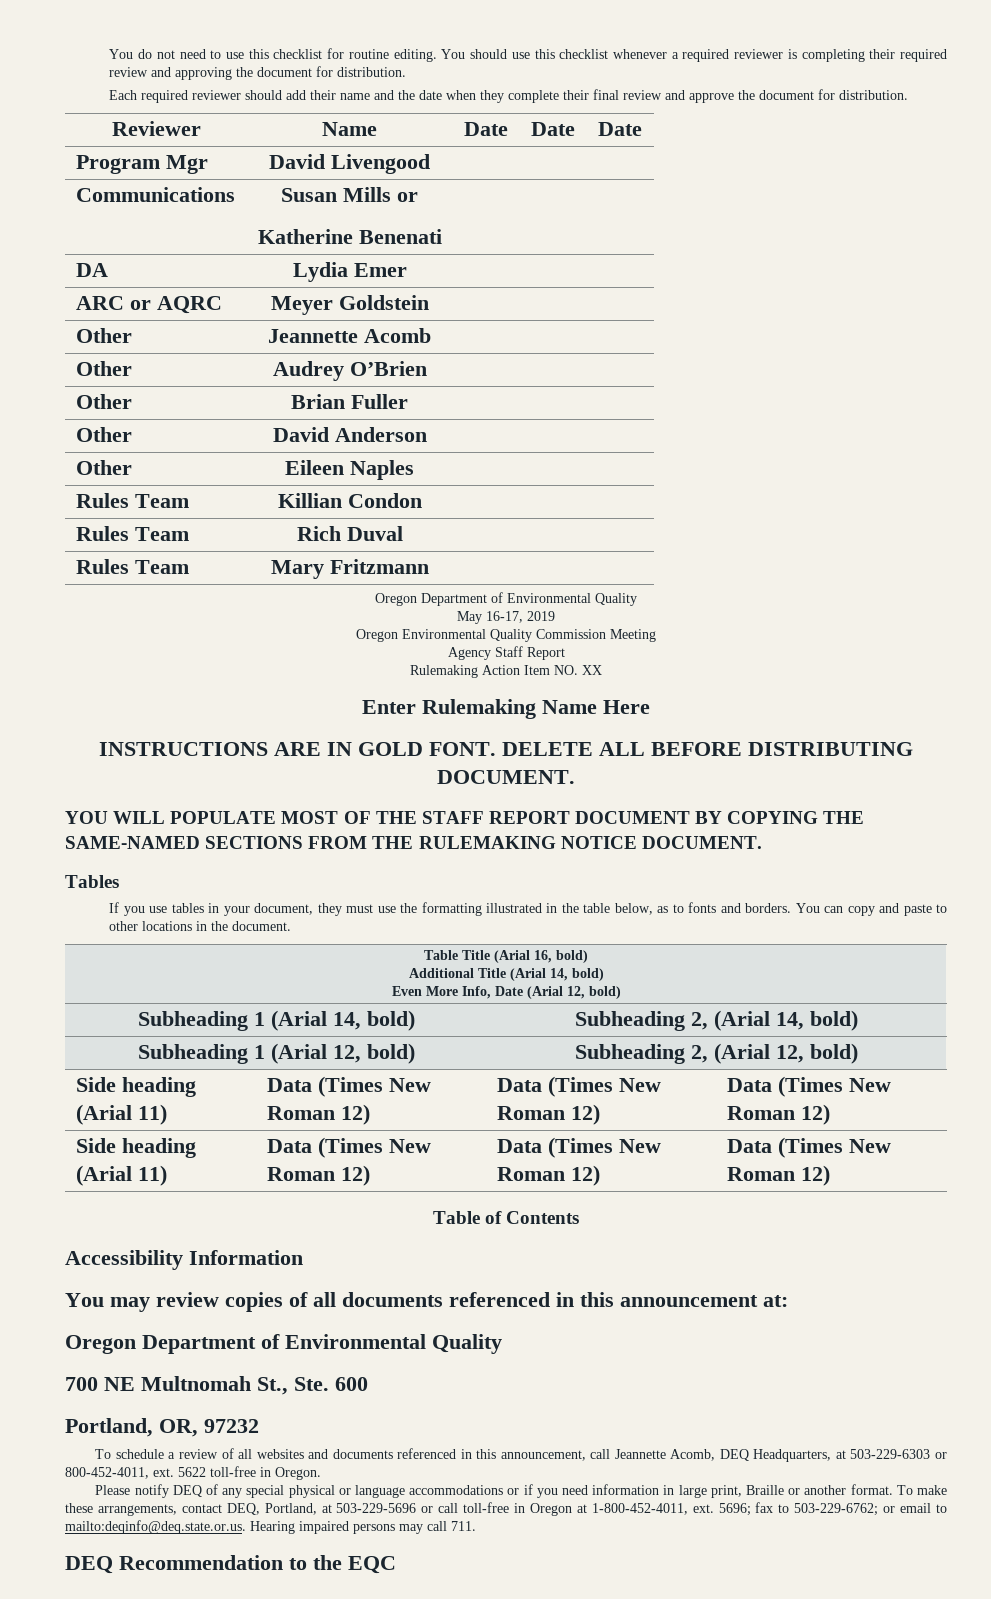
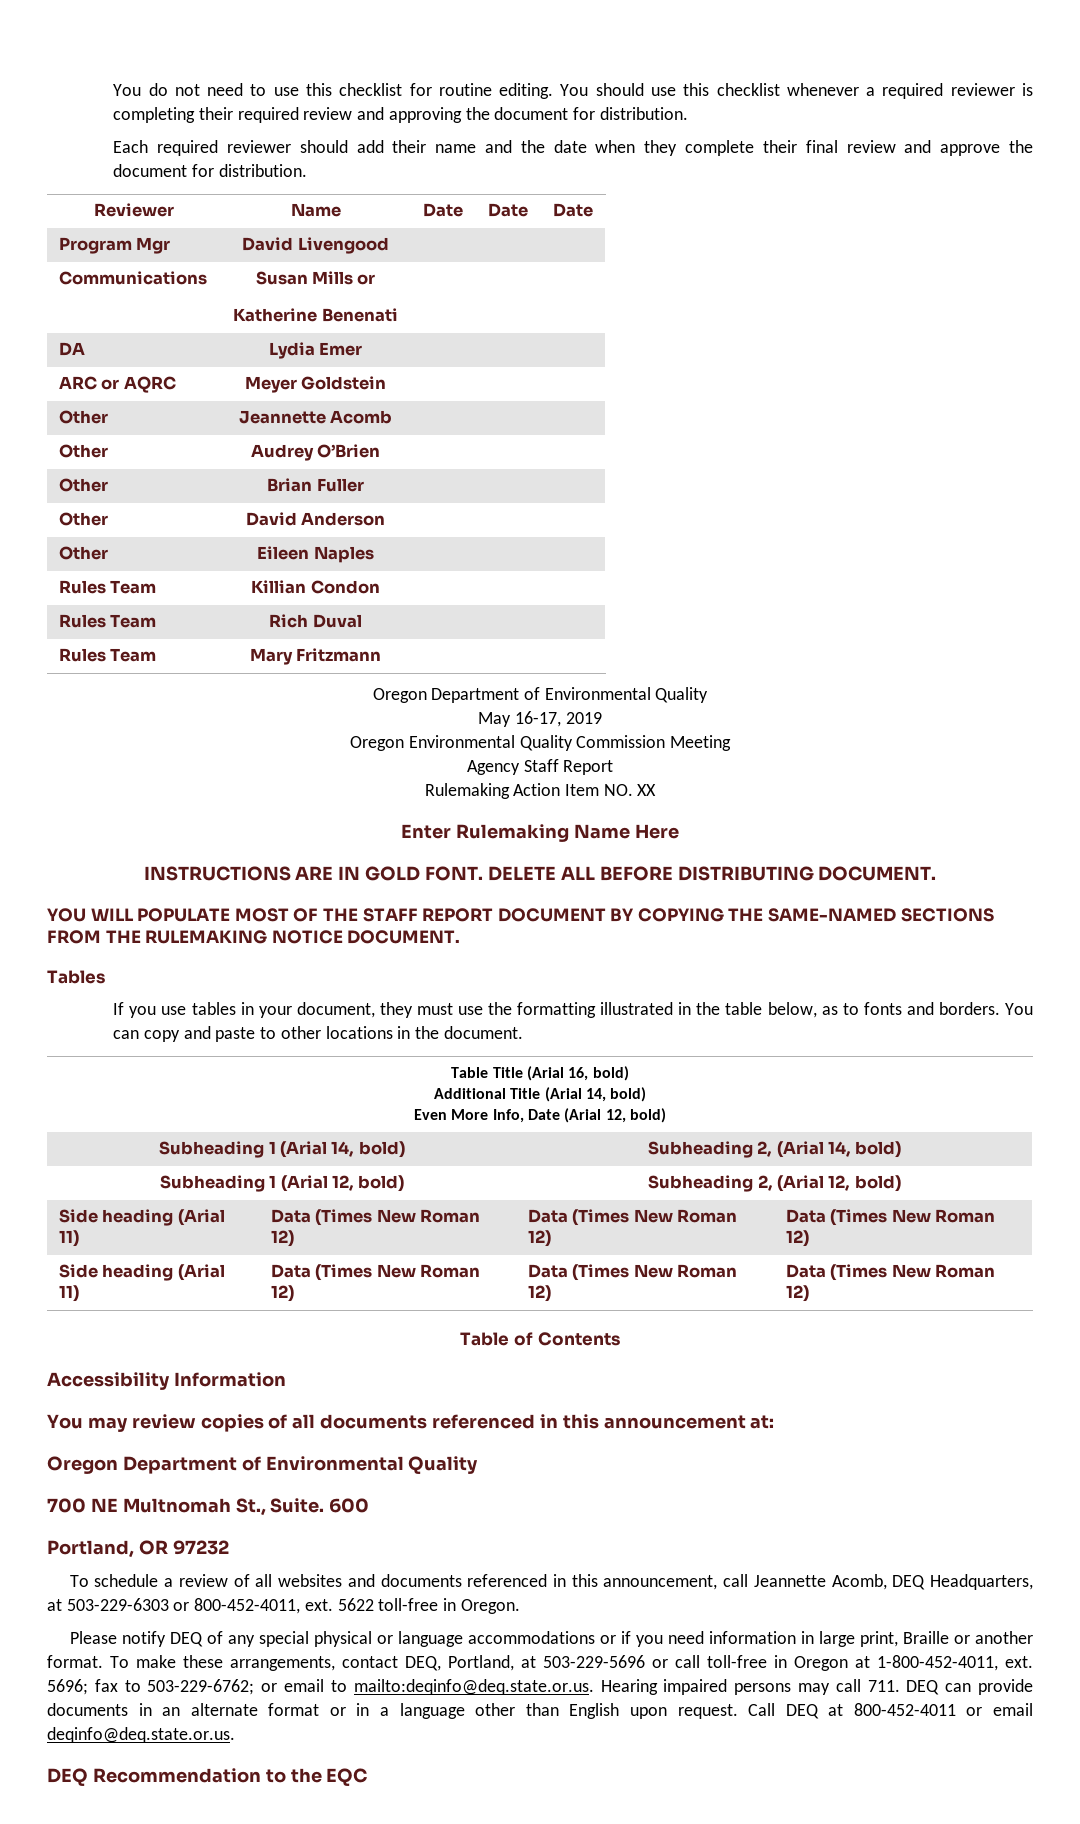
- 700 NE Multnomah St., Ste. 600
+ 700 NE Multnomah St., Suite. 600
- Portland, OR, 97232
+ Portland, OR 97232
- 5696; fax to 503-229-6762; or email to mailto:deqinfo@deq.state.or.us. Hearing impaired persons may call 711.
+ 5696; fax to 503-229-6762; or email to mailto:deqinfo@deq.state.or.us. Hearing impaired persons may call 711. DEQ can provide documents in an alternate format or in a language other than English upon request. Call DEQ at 800-452-4011 or email deqinfo@deq.state.or.us.

